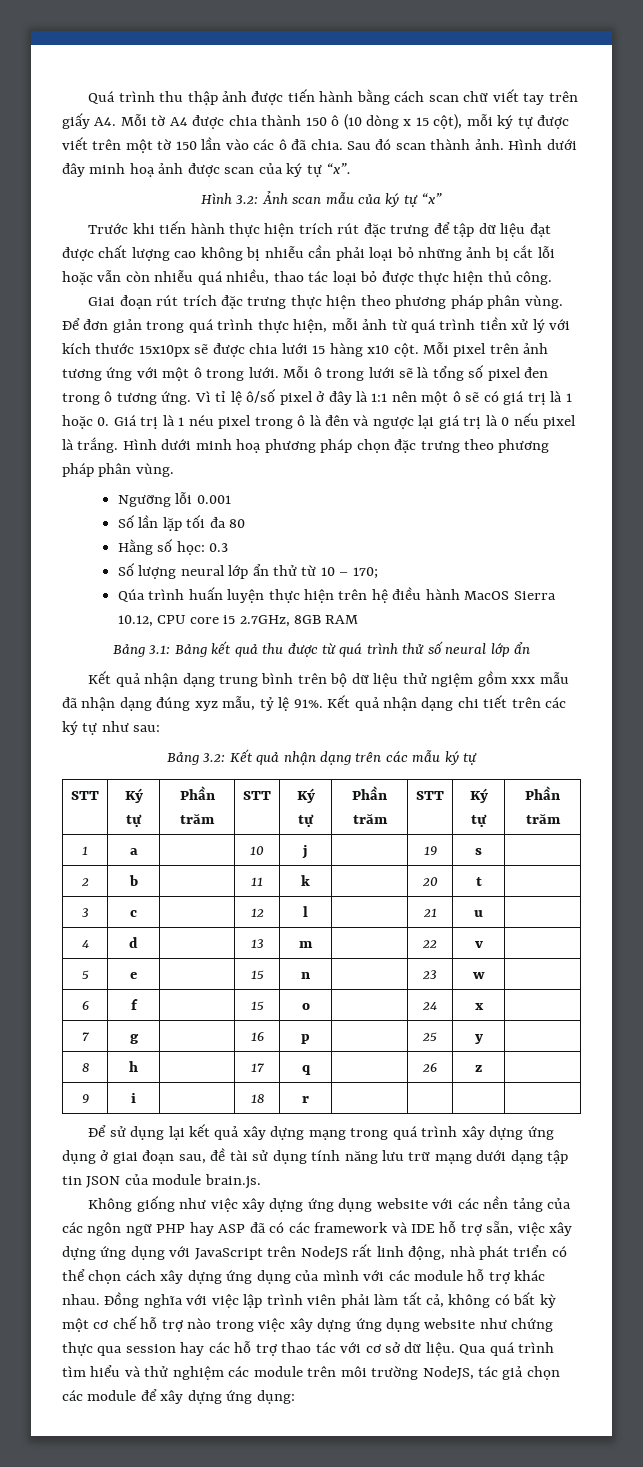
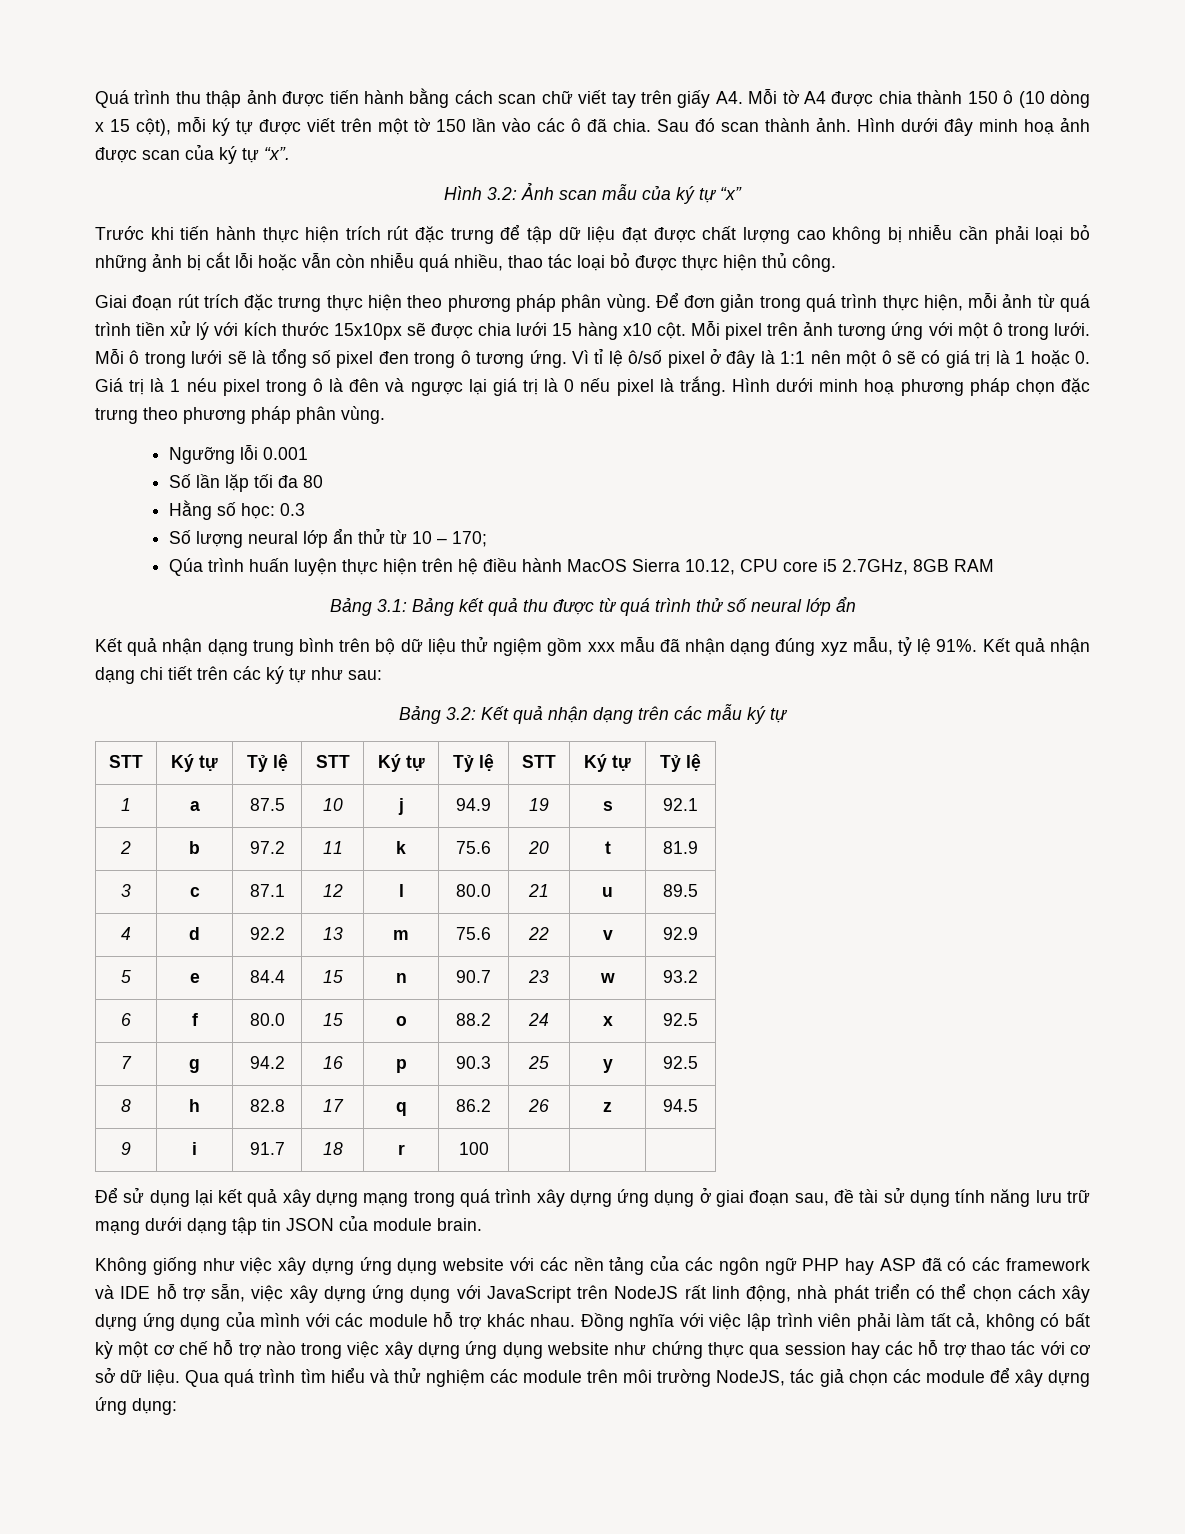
- STT | Ký tự | Phần trăm | STT | Ký tự | Phần trăm | STT | Ký tự | Phần trăm
+ STT | Ký tự | Tỷ lệ | STT | Ký tự | Tỷ lệ | STT | Ký tự | Tỷ lệ
- 1 | a | | 10 | j | | 19 | s |
+ 1 | a | 87.5 | 10 | j | 94.9 | 19 | s | 92.1
- 2 | b | | 11 | k | | 20 | t |
+ 2 | b | 97.2 | 11 | k | 75.6 | 20 | t | 81.9
- 3 | c | | 12 | l | | 21 | u |
+ 3 | c | 87.1 | 12 | l | 80.0 | 21 | u | 89.5
- 4 | d | | 13 | m | | 22 | v |
+ 4 | d | 92.2 | 13 | m | 75.6 | 22 | v | 92.9
- 5 | e | | 15 | n | | 23 | w |
+ 5 | e | 84.4 | 15 | n | 90.7 | 23 | w | 93.2
- 6 | f | | 15 | o | | 24 | x |
+ 6 | f | 80.0 | 15 | o | 88.2 | 24 | x | 92.5
- 7 | g | | 16 | p | | 25 | y |
+ 7 | g | 94.2 | 16 | p | 90.3 | 25 | y | 92.5
- 8 | h | | 17 | q | | 26 | z |
+ 8 | h | 82.8 | 17 | q | 86.2 | 26 | z | 94.5
- 9 | i | | 18 | r | | | |
+ 9 | i | 91.7 | 18 | r | 100 | | |
- Để sử dụng lại kết quả xây dựng mạng trong quá trình xây dựng ứng dụng ở giai đoạn sau, đề tài sử dụng tính năng lưu trữ mạng dưới dạng tập tin JSON của module brain.js.
+ Để sử dụng lại kết quả xây dựng mạng trong quá trình xây dựng ứng dụng ở giai đoạn sau, đề tài sử dụng tính năng lưu trữ mạng dưới dạng tập tin JSON của module brain.

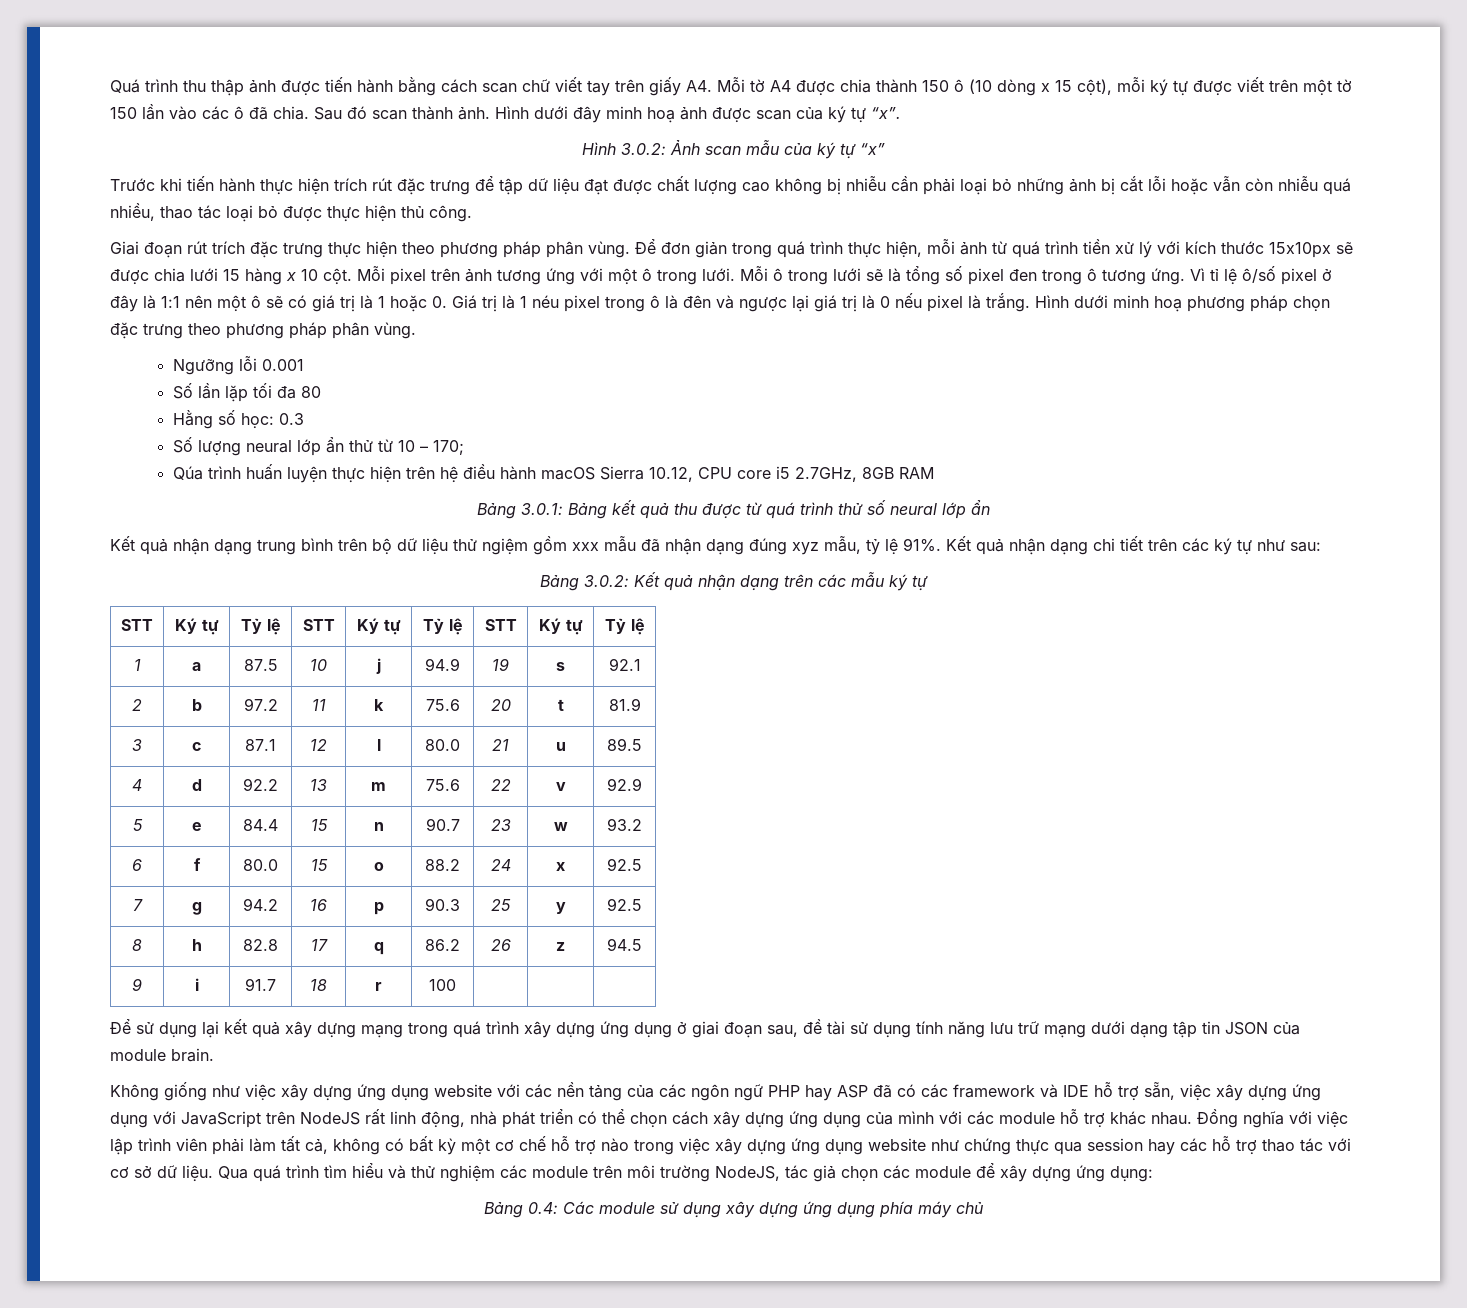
- Hình 3.2: Ảnh scan mẫu của ký tự “x”
+ Hình 3.0.2: Ảnh scan mẫu của ký tự “x”
- Để đơn giản trong quá trình thực hiện, mỗi ảnh từ quá trình tiền xử lý với kích thước 15x10px sẽ được chia lưới 15 hàng x10 cột.
+ Để đơn giản trong quá trình thực hiện, mỗi ảnh từ quá trình tiền xử lý với kích thước 15x10px sẽ được chia lưới 15 hàng x 10 cột.
- Qúa trình huấn luyện thực hiện trên hệ điều hành MacOS Sierra 10.12, CPU core i5 2.7GHz, 8GB RAM
+ Qúa trình huấn luyện thực hiện trên hệ điều hành macOS Sierra 10.12, CPU core i5 2.7GHz, 8GB RAM
- Bảng 3.1: Bảng kết quả thu được từ quá trình thử số neural lớp ẩn
+ Bảng 3.0.1: Bảng kết quả thu được từ quá trình thử số neural lớp ẩn
- Bảng 3.2: Kết quả nhận dạng trên các mẫu ký tự
+ Bảng 3.0.2: Kết quả nhận dạng trên các mẫu ký tự
+ Bảng 0.4: Các module sử dụng xây dựng ứng dụng phía máy chủ

